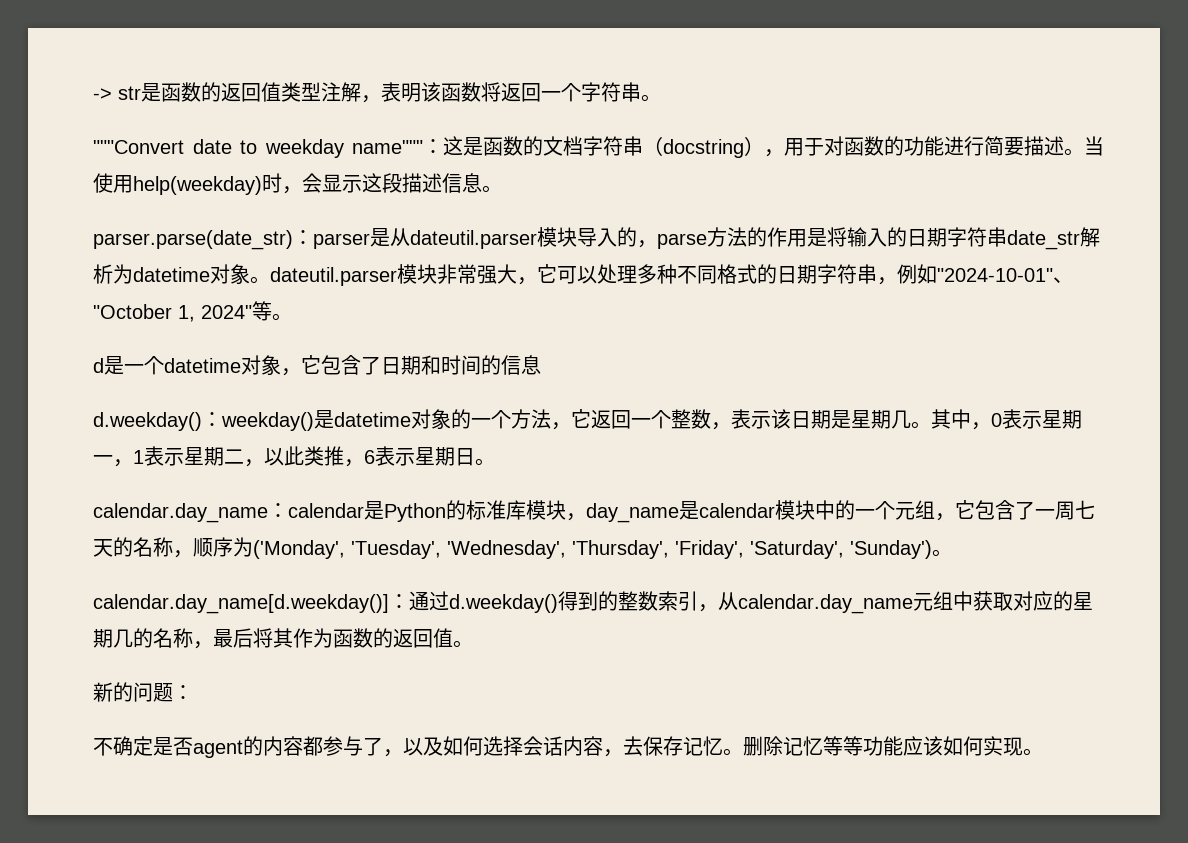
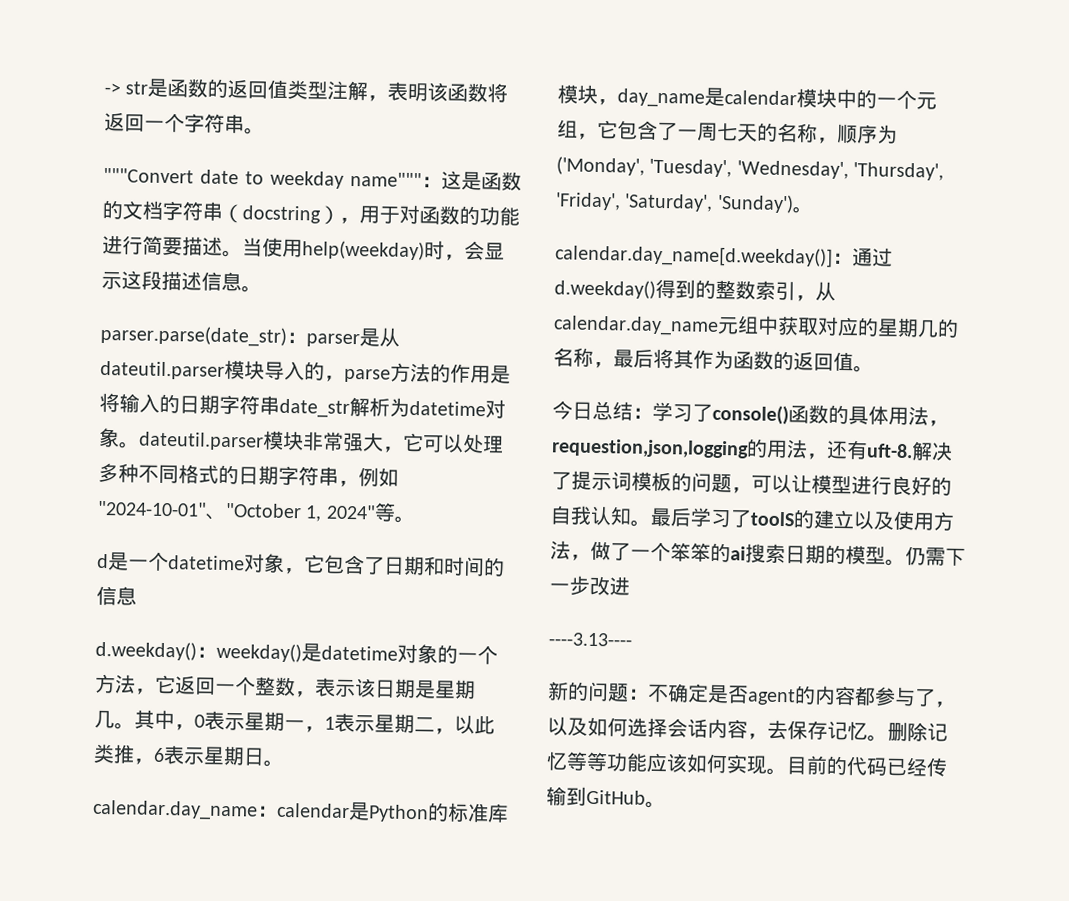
+ 今日总结：学习了console()函数的具体用法，requestion,json,logging的用法，还有uft-8.解决了提示词模板的问题，可以让模型进行良好的自我认知。最后学习了toolS的建立以及使用方法，做了一个笨笨的ai搜索日期的模型。仍需下一步改进
+ ----3.13----
- 新的问题：
- 不确定是否agent的内容都参与了，以及如何选择会话内容，去保存记忆。
+ 新的问题：不确定是否agent的内容都参与了，以及如何选择会话内容，去保存记忆。
+ 目前的代码已经传输到GitHub。

